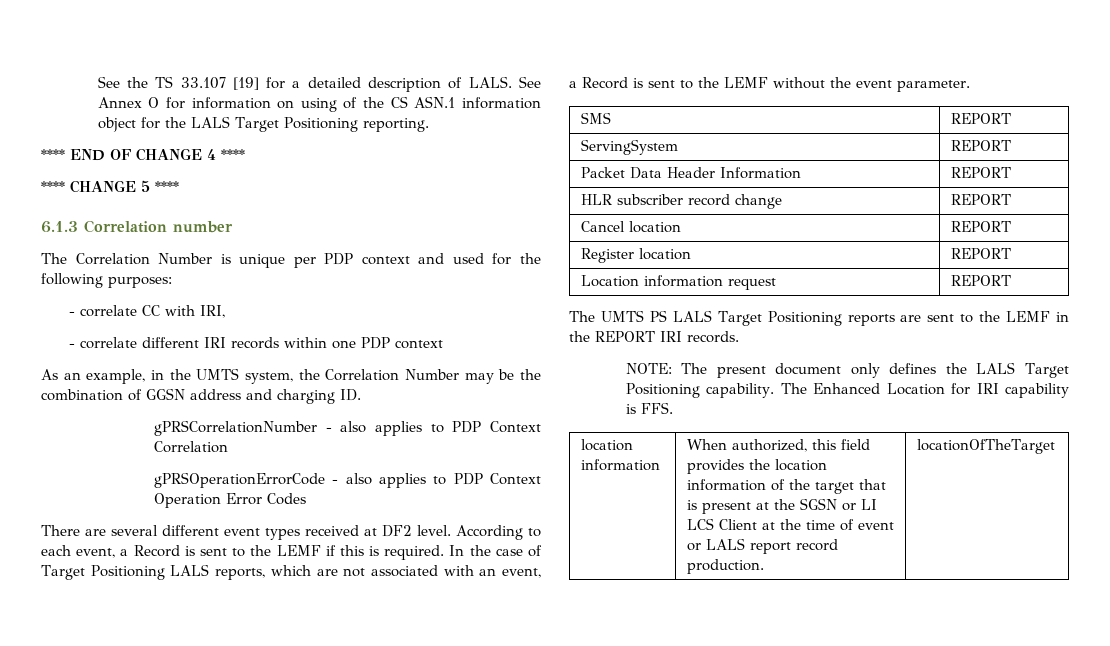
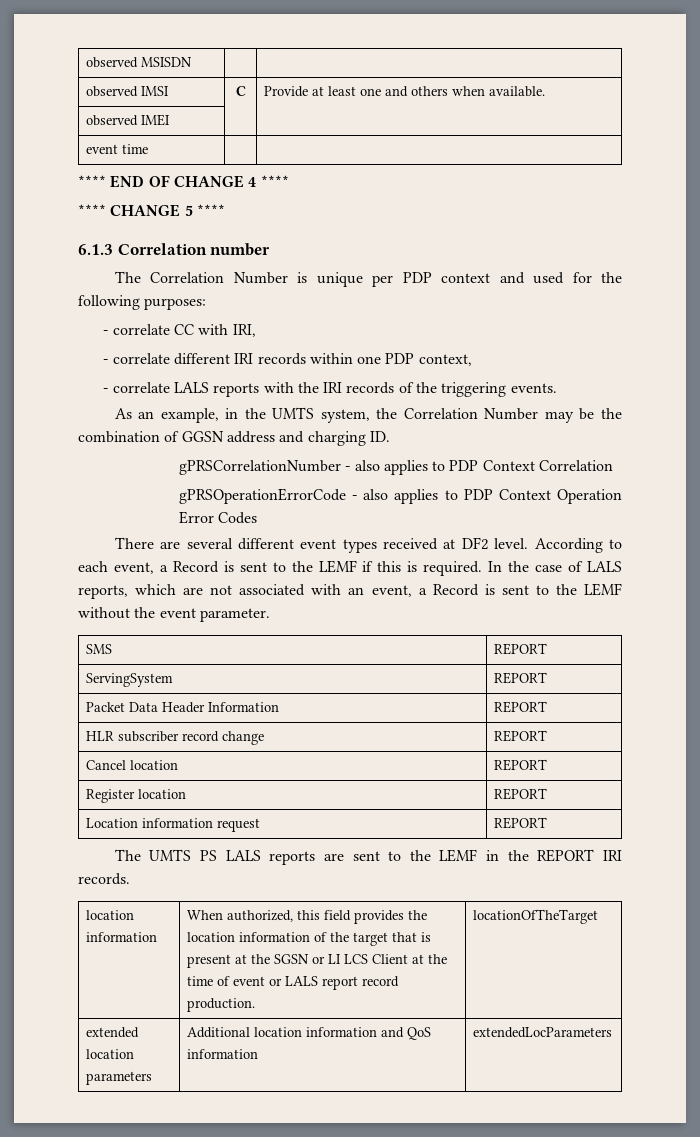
- See the TS 33.107 [19] for a detailed description of LALS. See Annex O for information on using of the CS ASN.1 information object for the LALS Target Positioning reporting.
+ observed MSISDN | |
+ observed IMSI | C | Provide at least one and others when available.
+ observed IMEI | |
+ event time | |
- - correlate different IRI records within one PDP context
+ - correlate different IRI records within one PDP context,
+ - correlate LALS reports with the IRI records of the triggering events.
- In the case of Target Positioning LALS reports, which are not associated with an event, a Record is sent to the LEMF without the event parameter.
+ In the case of LALS reports, which are not associated with an event, a Record is sent to the LEMF without the event parameter.
- The UMTS PS LALS Target Positioning reports are sent to the LEMF in the REPORT IRI records.
+ The UMTS PS LALS reports are sent to the LEMF in the REPORT IRI records.
- NOTE: The present document only defines the LALS Target Positioning capability. The Enhanced Location for IRI capability is FFS.
+ extended location parameters | Additional location information and QoS information | extendedLocParameters

